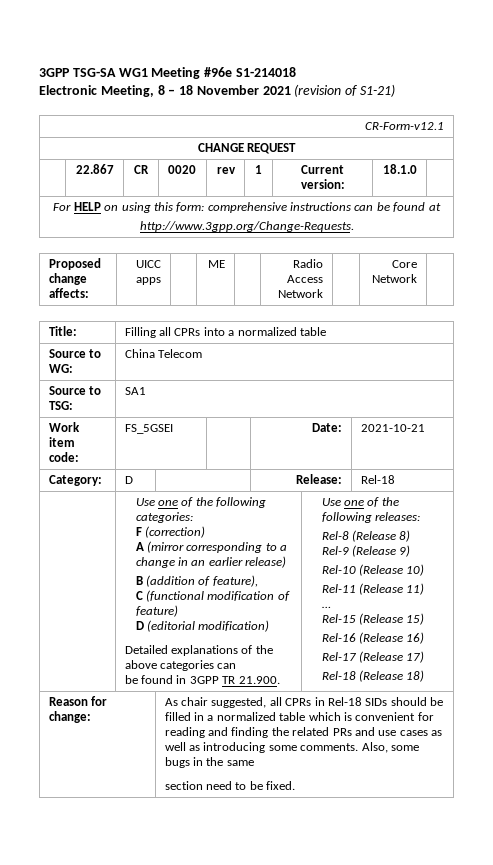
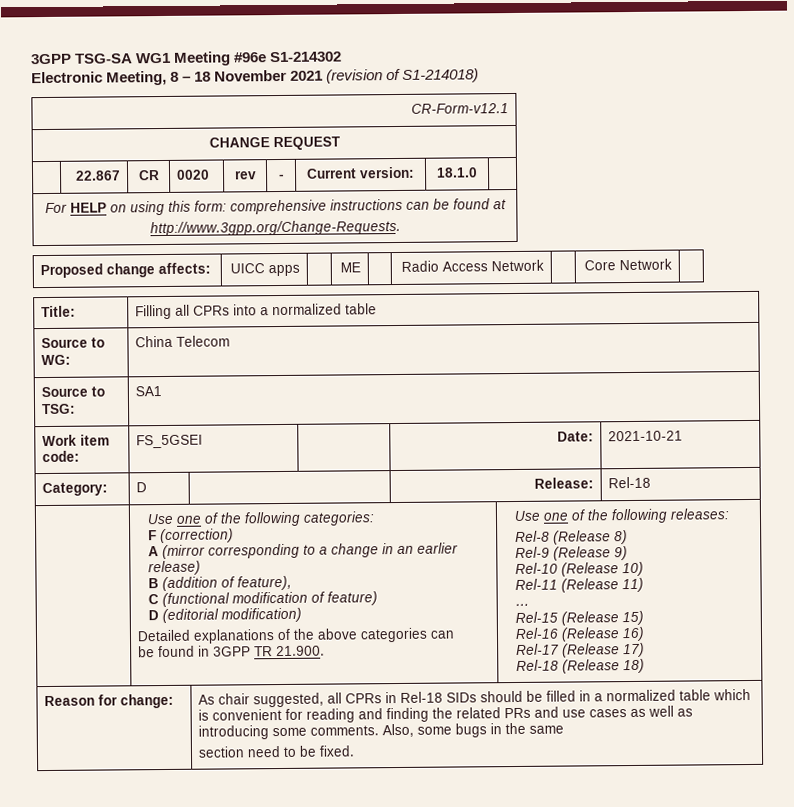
- 3GPP TSG-SA WG1 Meeting #96e S1-214018
+ 3GPP TSG-SA WG1 Meeting #96e S1-214302
- Electronic Meeting, 8 – 18 November 2021 (revision of S1-21)
+ Electronic Meeting, 8 – 18 November 2021 (revision of S1-214018)
- | 22.867 | CR | 0020 | rev | 1 | Current version: | 18.1.0 |
+ | 22.867 | CR | 0020 | rev | - | Current version: | 18.1.0 |

